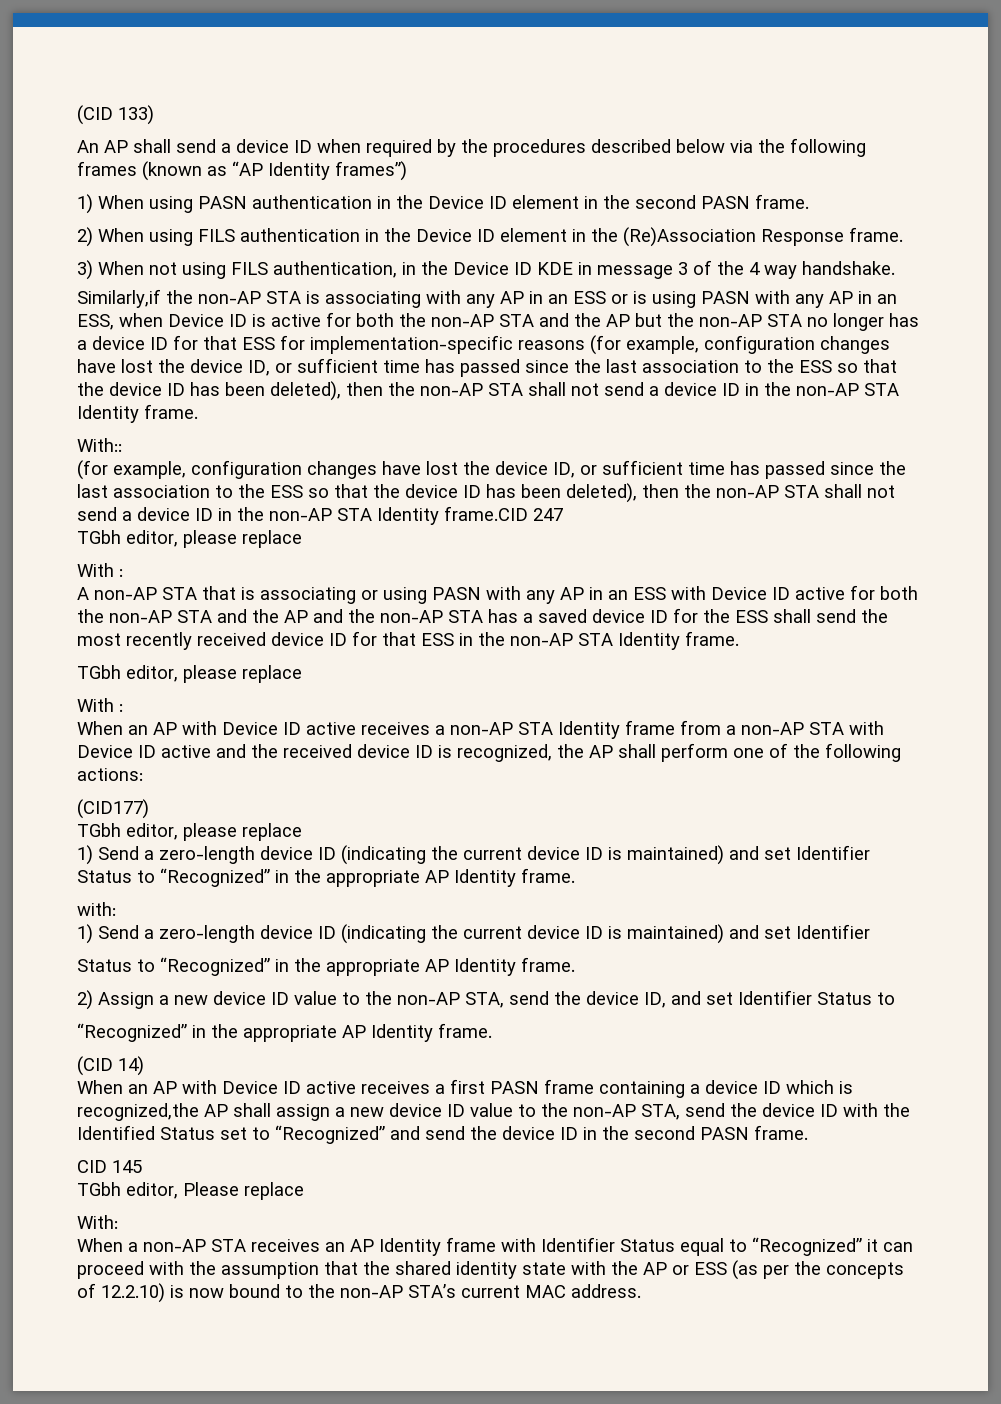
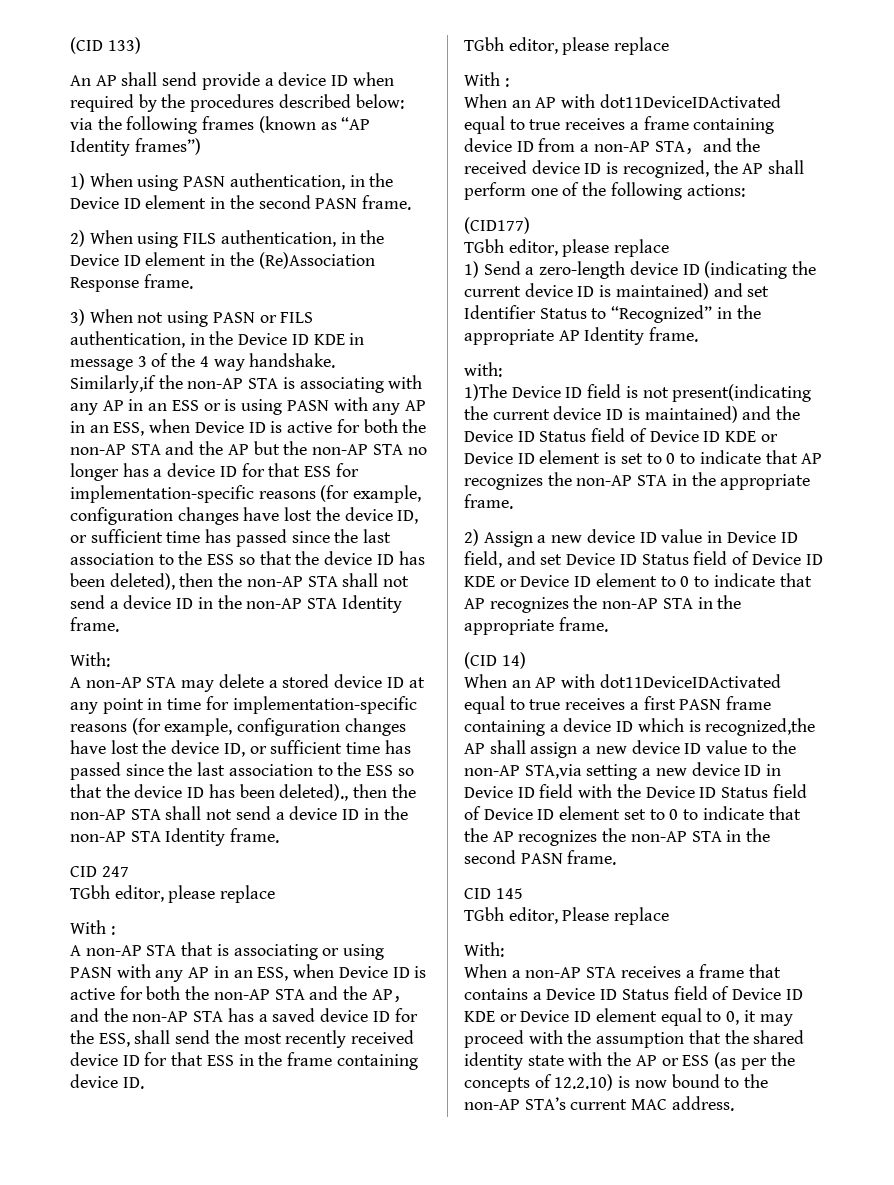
- An AP shall send a device ID when required by the procedures described below via the following frames (known as “AP Identity frames”)
+ An AP shall send provide a device ID when required by the procedures described below: via the following frames (known as “AP Identity frames”)
- 1) When using PASN authentication in the Device ID element in the second PASN frame.
+ 1) When using PASN authentication, in the Device ID element in the second PASN frame.
- 2) When using FILS authentication in the Device ID element in the (Re)Association Response frame.
+ 2) When using FILS authentication, in the Device ID element in the (Re)Association Response frame.
- 3) When not using FILS authentication, in the Device ID KDE in message 3 of the 4 way handshake.
+ 3) When not using PASN or FILS authentication, in the Device ID KDE in message 3 of the 4 way handshake.
  Similarly,if the non-AP STA is associating with any AP in an ESS or is using PASN with any AP in an ESS, when Device ID is active for both the non-AP STA and the AP but the non-AP STA no longer has a device ID for that ESS for implementation-specific reasons (for example, configuration changes have lost the device ID, or sufficient time has passed since the last association to the ESS so that the device ID has been deleted), then the non-AP STA shall not send a device ID in the non-AP STA Identity frame.
- With::
- (for example, configuration changes have lost the device ID, or sufficient time has passed since the last association to the ESS so that the device ID has been deleted), then the non-AP STA shall not send a device ID in the non-AP STA Identity frame.CID 247
+ With:
+ A non-AP STA may delete a stored device ID at any point in time for implementation-specific reasons (for example, configuration changes have lost the device ID, or sufficient time has passed since the last association to the ESS so that the device ID has been deleted)., then the non-AP STA shall not send a device ID in the non-AP STA Identity frame.
+ CID 247
- A non-AP STA that is associating or using PASN with any AP in an ESS with Device ID active for both the non-AP STA and the AP and the non-AP STA has a saved device ID for the ESS shall send the most recently received device ID for that ESS in the non-AP STA Identity frame.
+ A non-AP STA that is associating or using PASN with any AP in an ESS, when Device ID is active for both the non-AP STA and the AP，and the non-AP STA has a saved device ID for the ESS, shall send the most recently received device ID for that ESS in the frame containing device ID.
- When an AP with Device ID active receives a non-AP STA Identity frame from a non-AP STA with Device ID active and the received device ID is recognized, the AP shall perform one of the following actions:
+ When an AP with dot11DeviceIDActivated equal to true receives a frame containing device ID from a non-AP STA，and the received device ID is recognized, the AP shall perform one of the following actions:
  with:
- 1) Send a zero-length device ID (indicating the current device ID is maintained) and set Identifier
- Status to “Recognized” in the appropriate AP Identity frame.
+ 1)The Device ID field is not present(indicating the current device ID is maintained) and the Device ID Status field of Device ID KDE or Device ID element is set to 0 to indicate that AP recognizes the non-AP STA in the appropriate frame.
- 2) Assign a new device ID value to the non-AP STA, send the device ID, and set Identifier Status to
- “Recognized” in the appropriate AP Identity frame.
+ 2) Assign a new device ID value in Device ID field, and set Device ID Status field of Device ID KDE or Device ID element to 0 to indicate that AP recognizes the non-AP STA in the appropriate frame.
- When an AP with Device ID active receives a first PASN frame containing a device ID which is recognized,the AP shall assign a new device ID value to the non-AP STA, send the device ID with the Identified Status set to “Recognized” and send the device ID in the second PASN frame.
+ When an AP with dot11DeviceIDActivated equal to true receives a first PASN frame containing a device ID which is recognized,the AP shall assign a new device ID value to the non-AP STA,via setting a new device ID in Device ID field with the Device ID Status field of Device ID element set to 0 to indicate that the AP recognizes the non-AP STA in the second PASN frame.
- When a non-AP STA receives an AP Identity frame with Identifier Status equal to “Recognized” it can proceed with the assumption that the shared identity state with the AP or ESS (as per the concepts of 12.2.10) is now bound to the non-AP STA’s current MAC address.
+ When a non-AP STA receives a frame that contains a Device ID Status field of Device ID KDE or Device ID element equal to 0, it may proceed with the assumption that the shared identity state with the AP or ESS (as per the concepts of 12.2.10) is now bound to the non-AP STA’s current MAC address.

